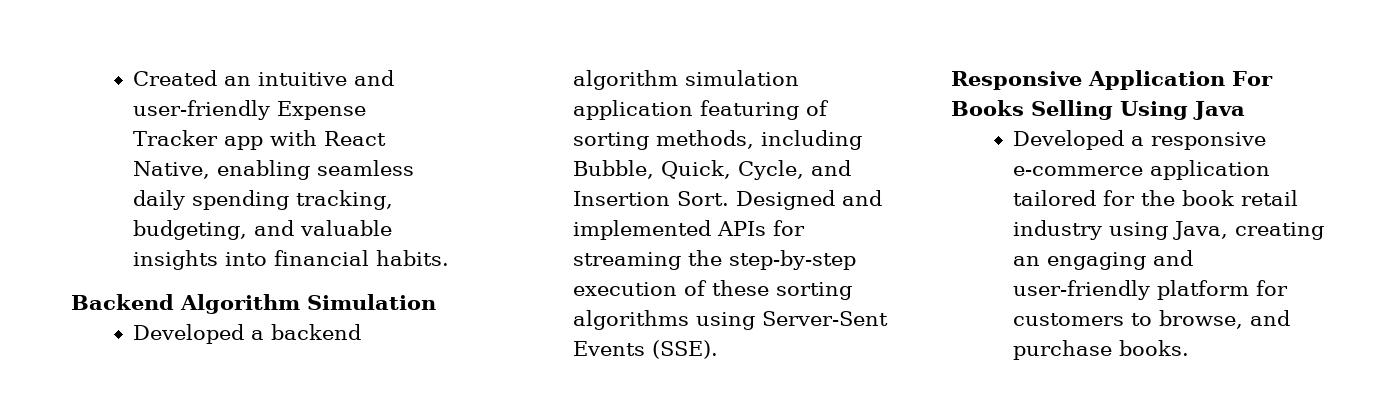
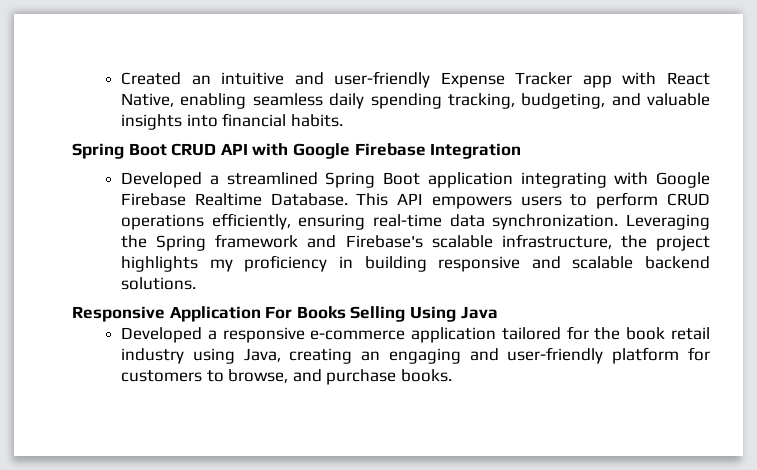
- Backend Algorithm Simulation
- Developed a backend algorithm simulation application featuring of sorting methods, including Bubble, Quick, Cycle, and Insertion Sort. Designed and implemented APIs for streaming the step-by-step execution of these sorting algorithms using Server-Sent Events (SSE).
+ Spring Boot CRUD API with Google Firebase Integration
+ Developed a streamlined Spring Boot application integrating with Google Firebase Realtime Database. This API empowers users to perform CRUD operations efficiently, ensuring real-time data synchronization. Leveraging the Spring framework and Firebase's scalable infrastructure, the project highlights my proficiency in building responsive and scalable backend solutions.

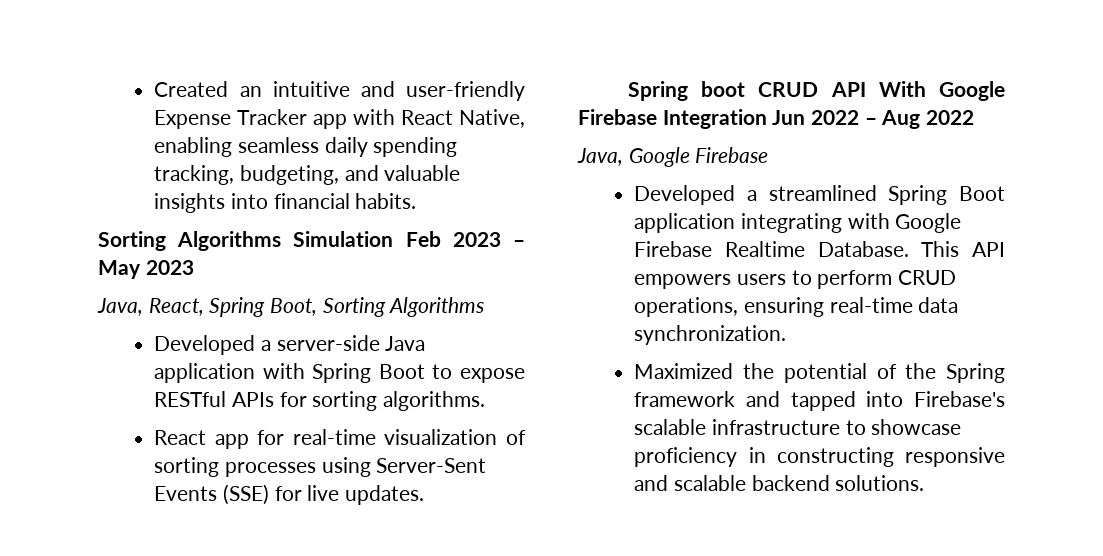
- Spring Boot CRUD API with Google Firebase Integration
+ Sorting Algorithms Simulation Feb 2023 – May 2023
+ Java, React, Spring Boot, Sorting Algorithms
+ Developed a server-side Java application with Spring Boot to expose RESTful APIs for sorting algorithms.
+ React app for real-time visualization of sorting processes using Server-Sent Events (SSE) for live updates.
+ Spring boot CRUD API With Google Firebase Integration Jun 2022 – Aug 2022
+ Java, Google Firebase
- This API empowers users to perform CRUD operations efficiently, ensuring real-time data synchronization. Leveraging the Spring framework and Firebase's scalable infrastructure, the project highlights my proficiency in building responsive and scalable backend solutions.
+ This API empowers users to perform CRUD operations, ensuring real-time data synchronization.
+ Maximized the potential of the Spring framework and tapped into Firebase's scalable infrastructure to showcase proficiency in constructing responsive and scalable backend solutions.
- Responsive Application For Books Selling Using Java
- Developed a responsive e-commerce application tailored for the book retail industry using Java, creating an engaging and user-friendly platform for customers to browse, and purchase books.

